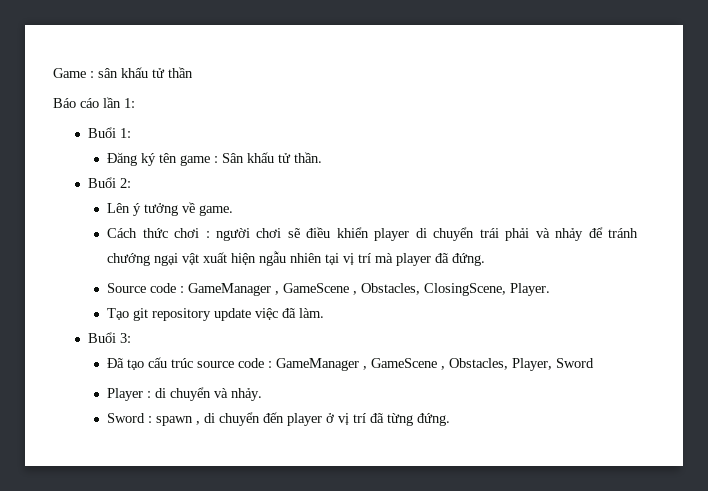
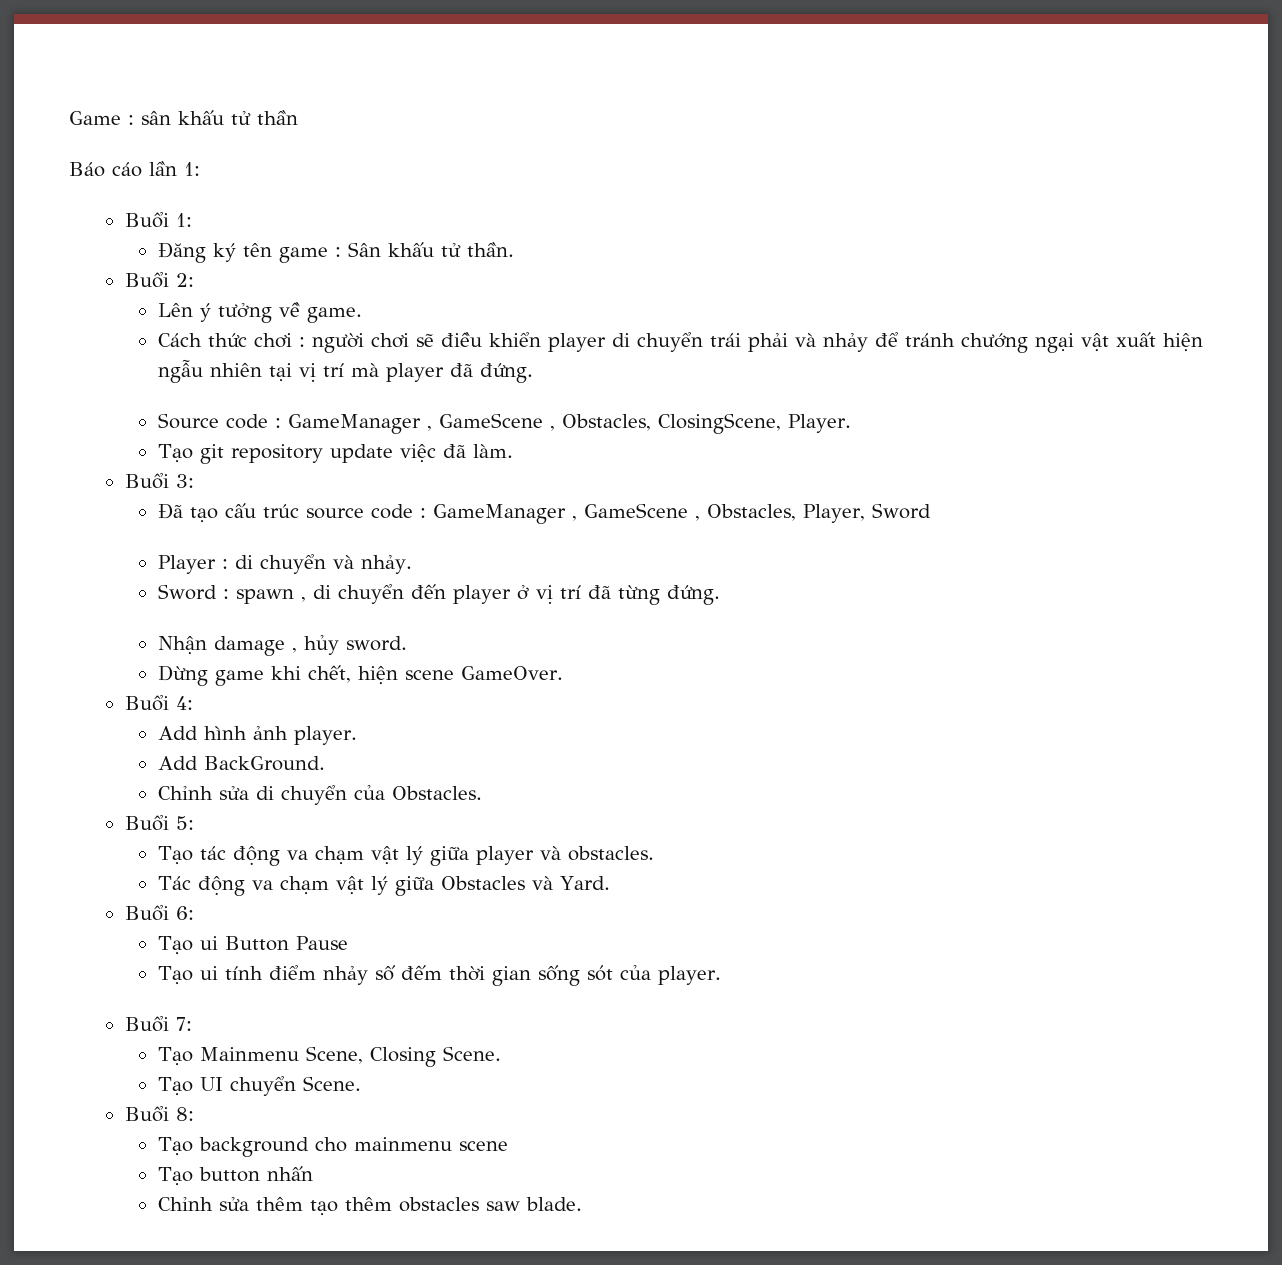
+ Nhận damage , hủy sword.
+ Dừng game khi chết, hiện scene GameOver.
+ Buổi 4:
+ Add hình ảnh player.
+ Add BackGround.
+ Chỉnh sửa di chuyển của Obstacles.
+ Buổi 5:
+ Tạo tác động va chạm vật lý giữa player và obstacles.
+ Tác động va chạm vật lý giữa Obstacles và Yard.
+ Buổi 6:
+ Tạo ui Button Pause
+ Tạo ui tính điểm nhảy số đếm thời gian sống sót của player.
+ Buổi 7:
+ Tạo Mainmenu Scene, Closing Scene.
+ Tạo UI chuyển Scene.
+ Buổi 8:
+ Tạo background cho mainmenu scene
+ Tạo button nhấn
+ Chỉnh sửa thêm tạo thêm obstacles saw blade.

